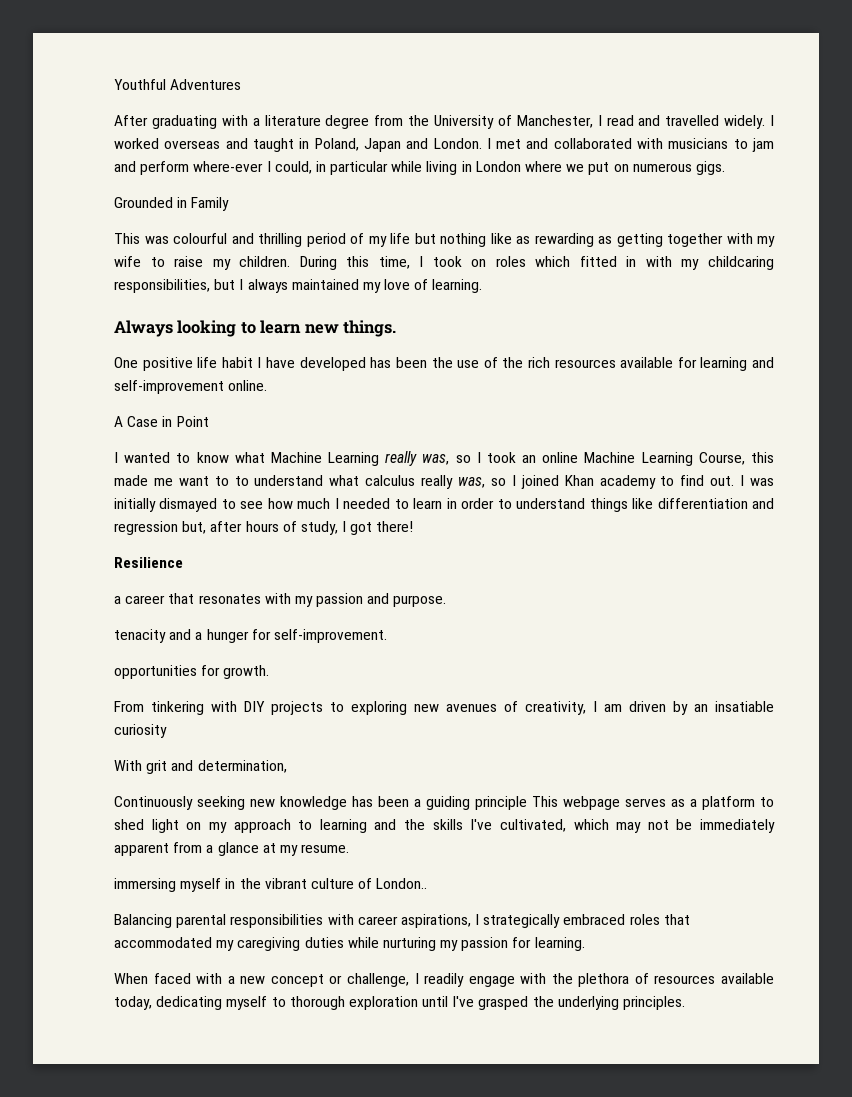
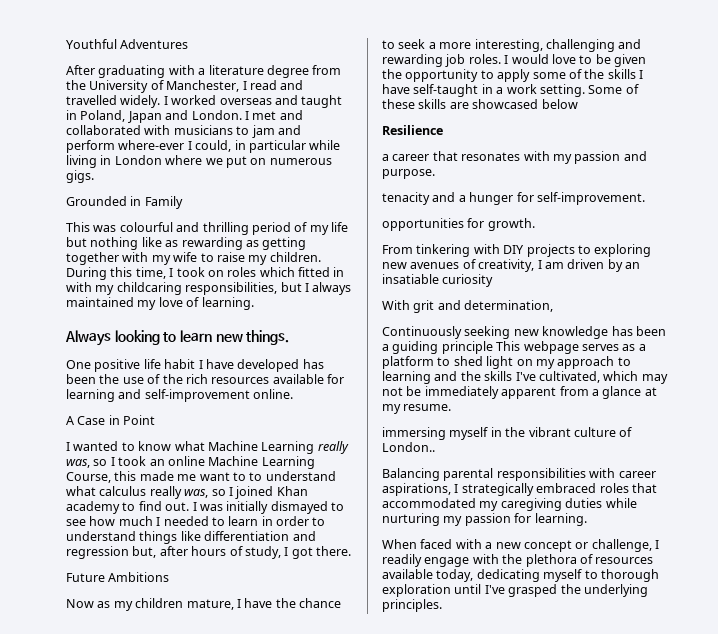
- I was initially dismayed to see how much I needed to learn in order to understand things like differentiation and regression but, after hours of study, I got there!
+ I was initially dismayed to see how much I needed to learn in order to understand things like differentiation and regression but, after hours of study, I got there.
+ Future Ambitions
+ Now as my children mature, I have the chance to seek a more interesting, challenging and rewarding job roles. I would love to be given the opportunity to apply some of the skills I have self-taught in a work setting. Some of these skills are showcased below

